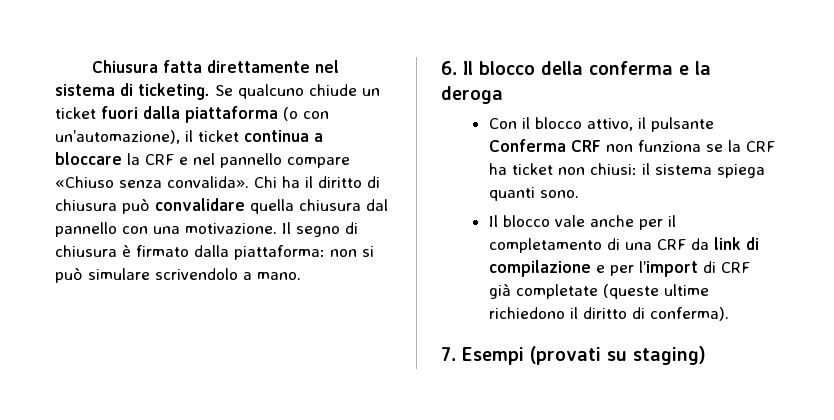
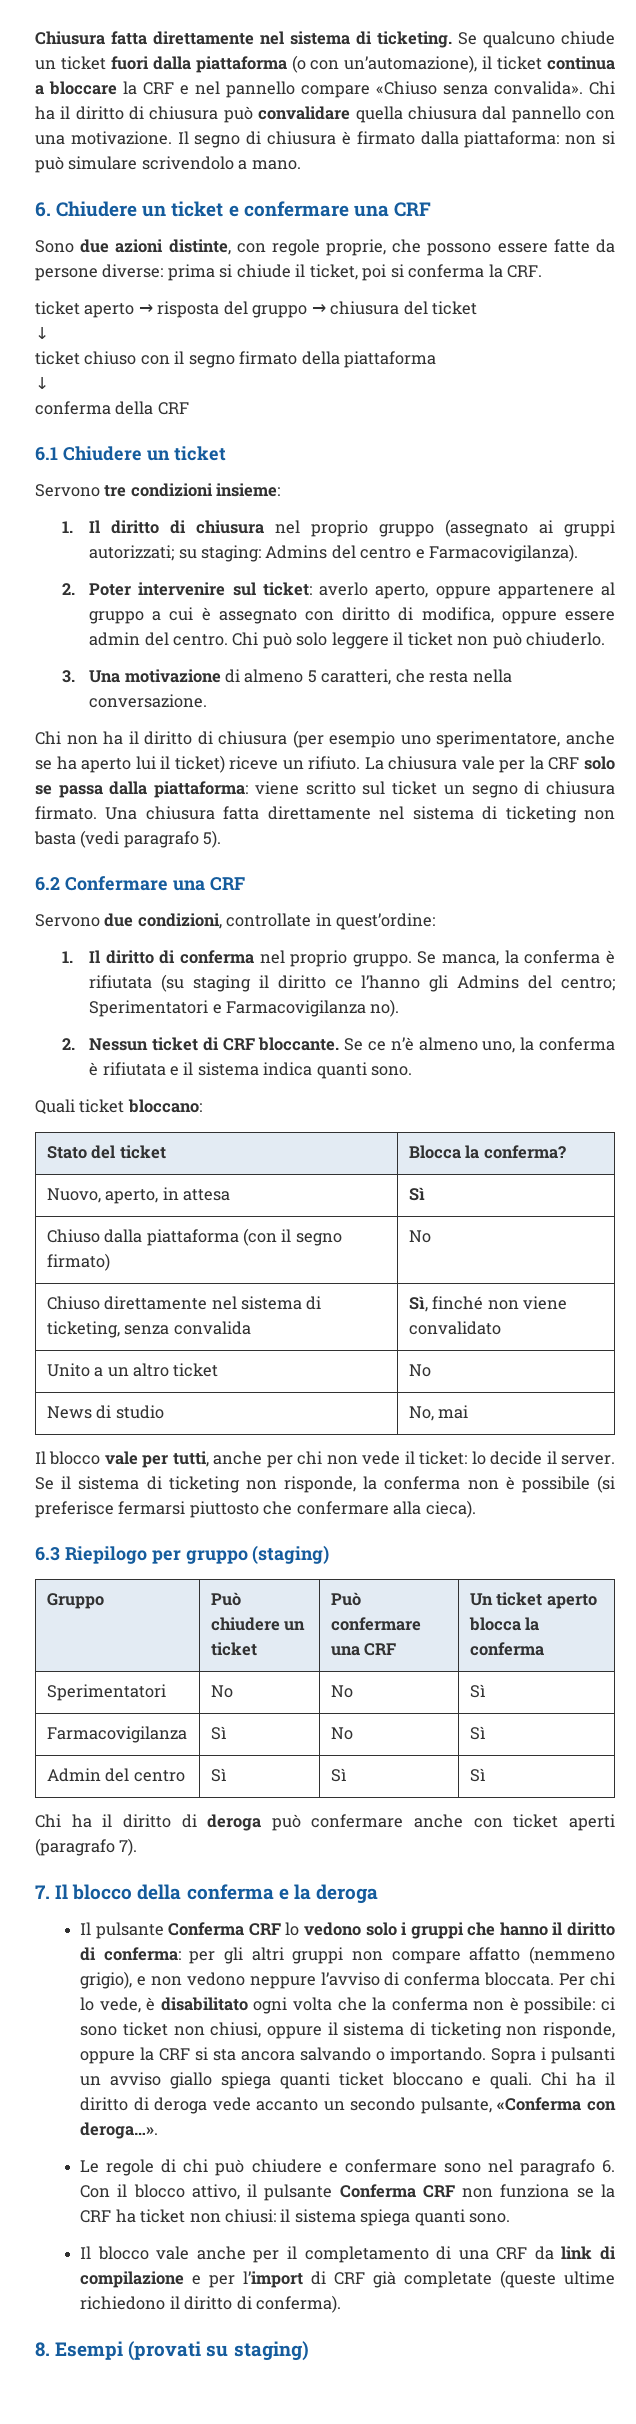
- 6. Il blocco della conferma e la deroga
+ 6. Chiudere un ticket e confermare una CRF
+ Sono due azioni distinte, con regole proprie, che possono essere fatte da persone diverse: prima si chiude il ticket, poi si conferma la CRF.
+ ticket aperto → risposta del gruppo → chiusura del ticket
+ ↓
+ ticket chiuso con il segno firmato della piattaforma
+ ↓
+ conferma della CRF
+ 6.1 Chiudere un ticket
+ Servono tre condizioni insieme:
+ 1. Il diritto di chiusura nel proprio gruppo (assegnato ai gruppi autorizzati; su staging: Admins del centro e Farmacovigilanza).
+ 2. Poter intervenire sul ticket: averlo aperto, oppure appartenere al gruppo a cui è assegnato con diritto di modifica, oppure essere admin del centro. Chi può solo leggere il ticket non può chiuderlo.
+ 3. Una motivazione di almeno 5 caratteri, che resta nella conversazione.
+ Chi non ha il diritto di chiusura (per esempio uno sperimentatore, anche se ha aperto lui il ticket) riceve un rifiuto. La chiusura vale per la CRF solo se passa dalla piattaforma: viene scritto sul ticket un segno di chiusura firmato. Una chiusura fatta direttamente nel sistema di ticketing non basta (vedi paragrafo 5).
+ 6.2 Confermare una CRF
+ Servono due condizioni, controllate in quest’ordine:
+ 1. Il diritto di conferma nel proprio gruppo. Se manca, la conferma è rifiutata (su staging il diritto ce l’hanno gli Admins del centro; Sperimentatori e Farmacovigilanza no).
+ 2. Nessun ticket di CRF bloccante. Se ce n’è almeno uno, la conferma è rifiutata e il sistema indica quanti sono.
+ Quali ticket bloccano:
+ Stato del ticket | Blocca la conferma?
+ Nuovo, aperto, in attesa | Sì
+ Chiuso dalla piattaforma (con il segno firmato) | No
+ Chiuso direttamente nel sistema di ticketing, senza convalida | Sì, finché non viene convalidato
+ Unito a un altro ticket | No
+ News di studio | No, mai
+ Il blocco vale per tutti, anche per chi non vede il ticket: lo decide il server. Se il sistema di ticketing non risponde, la conferma non è possibile (si preferisce fermarsi piuttosto che confermare alla cieca).
+ 6.3 Riepilogo per gruppo (staging)
+ Gruppo | Può chiudere un ticket | Può confermare una CRF | Un ticket aperto blocca la conferma
+ Sperimentatori | No | No | Sì
+ Farmacovigilanza | Sì | No | Sì
+ Admin del centro | Sì | Sì | Sì
+ Chi ha il diritto di deroga può confermare anche con ticket aperti (paragrafo 7).
+ 7. Il blocco della conferma e la deroga
- Con il blocco attivo, il pulsante Conferma CRF non funziona se la CRF ha ticket non chiusi: il sistema spiega quanti sono.
+ Il pulsante Conferma CRF lo vedono solo i gruppi che hanno il diritto di conferma: per gli altri gruppi non compare affatto (nemmeno grigio), e non vedono neppure l’avviso di conferma bloccata. Per chi lo vede, è disabilitato ogni volta che la conferma non è possibile: ci sono ticket non chiusi, oppure il sistema di ticketing non risponde, oppure la CRF si sta ancora salvando o importando. Sopra i pulsanti un avviso giallo spiega quanti ticket bloccano e quali. Chi ha il diritto di deroga vede accanto un secondo pulsante, «Conferma con deroga…».
+ Le regole di chi può chiudere e confermare sono nel paragrafo 6. Con il blocco attivo, il pulsante Conferma CRF non funziona se la CRF ha ticket non chiusi: il sistema spiega quanti sono.
- 7. Esempi (provati su staging)
+ 8. Esempi (provati su staging)

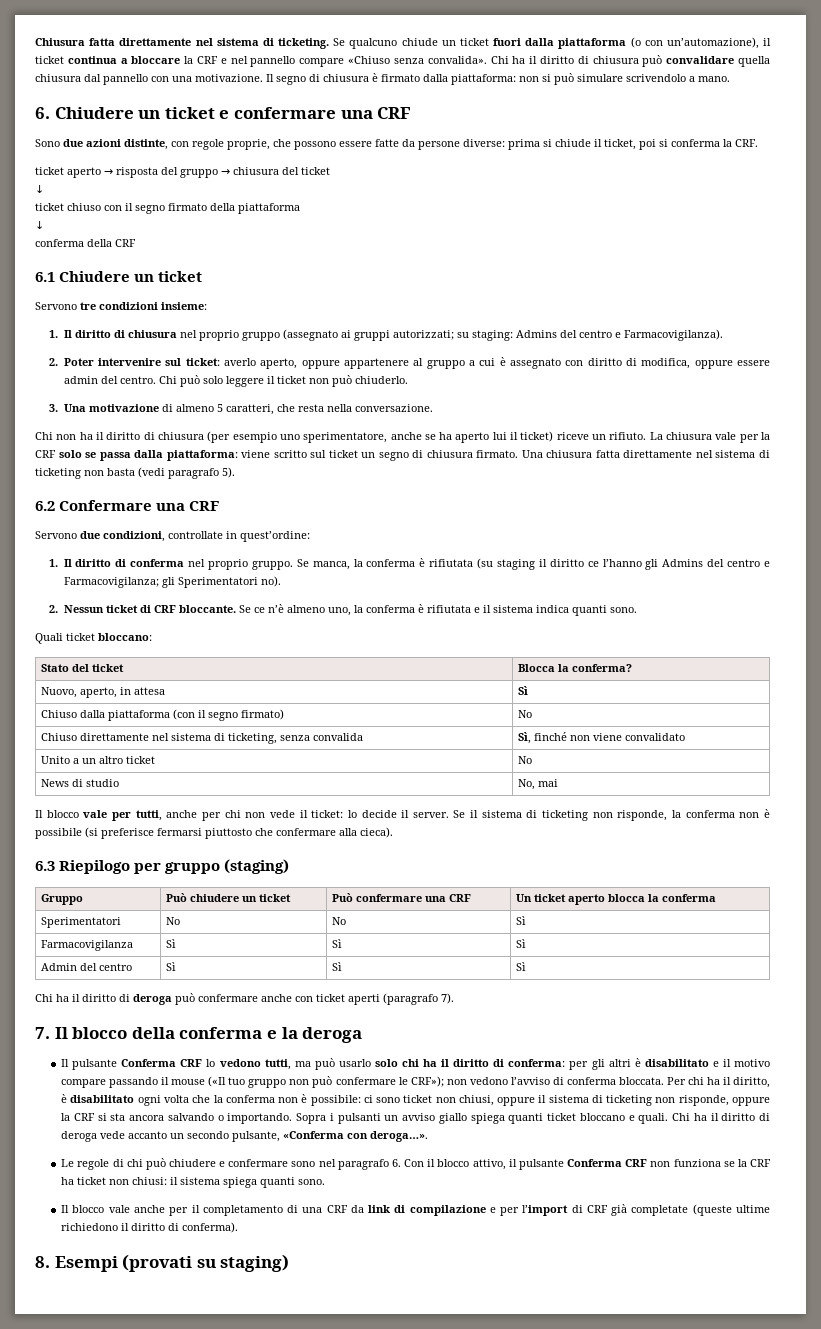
- Se manca, la conferma è rifiutata (su staging il diritto ce l’hanno gli Admins del centro; Sperimentatori e Farmacovigilanza no).
+ Se manca, la conferma è rifiutata (su staging il diritto ce l’hanno gli Admins del centro e Farmacovigilanza; gli Sperimentatori no).
- Farmacovigilanza | Sì | No | Sì
+ Farmacovigilanza | Sì | Sì | Sì
- Il pulsante Conferma CRF lo vedono solo i gruppi che hanno il diritto di conferma: per gli altri gruppi non compare affatto (nemmeno grigio), e non vedono neppure l’avviso di conferma bloccata.
+ Il pulsante Conferma CRF lo vedono tutti, ma può usarlo solo chi ha il diritto di conferma: per gli altri è disabilitato e il motivo compare passando il mouse («Il tuo gruppo non può confermare le CRF»); non vedono l’avviso di conferma bloccata.
- Per chi lo vede, è disabilitato ogni volta che la conferma non è possibile: ci sono ticket non chiusi, oppure il sistema di ticketing non risponde, oppure la CRF si sta ancora salvando o importando.
+ Per chi ha il diritto, è disabilitato ogni volta che la conferma non è possibile: ci sono ticket non chiusi, oppure il sistema di ticketing non risponde, oppure la CRF si sta ancora salvando o importando.

